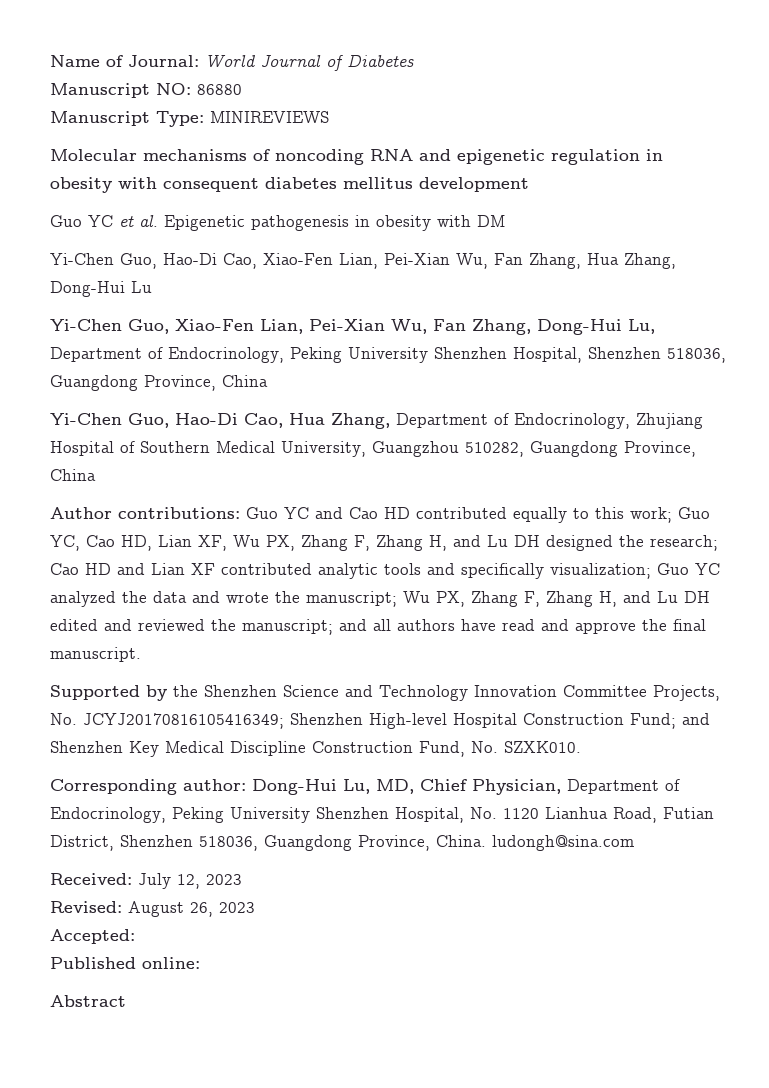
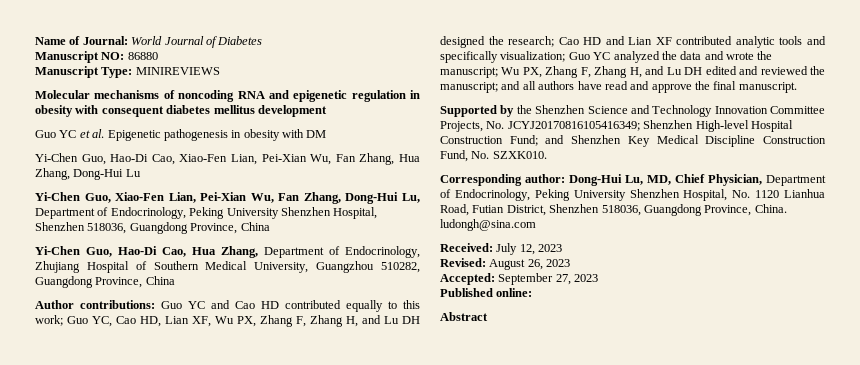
- Accepted:
+ Accepted: September 27, 2023

